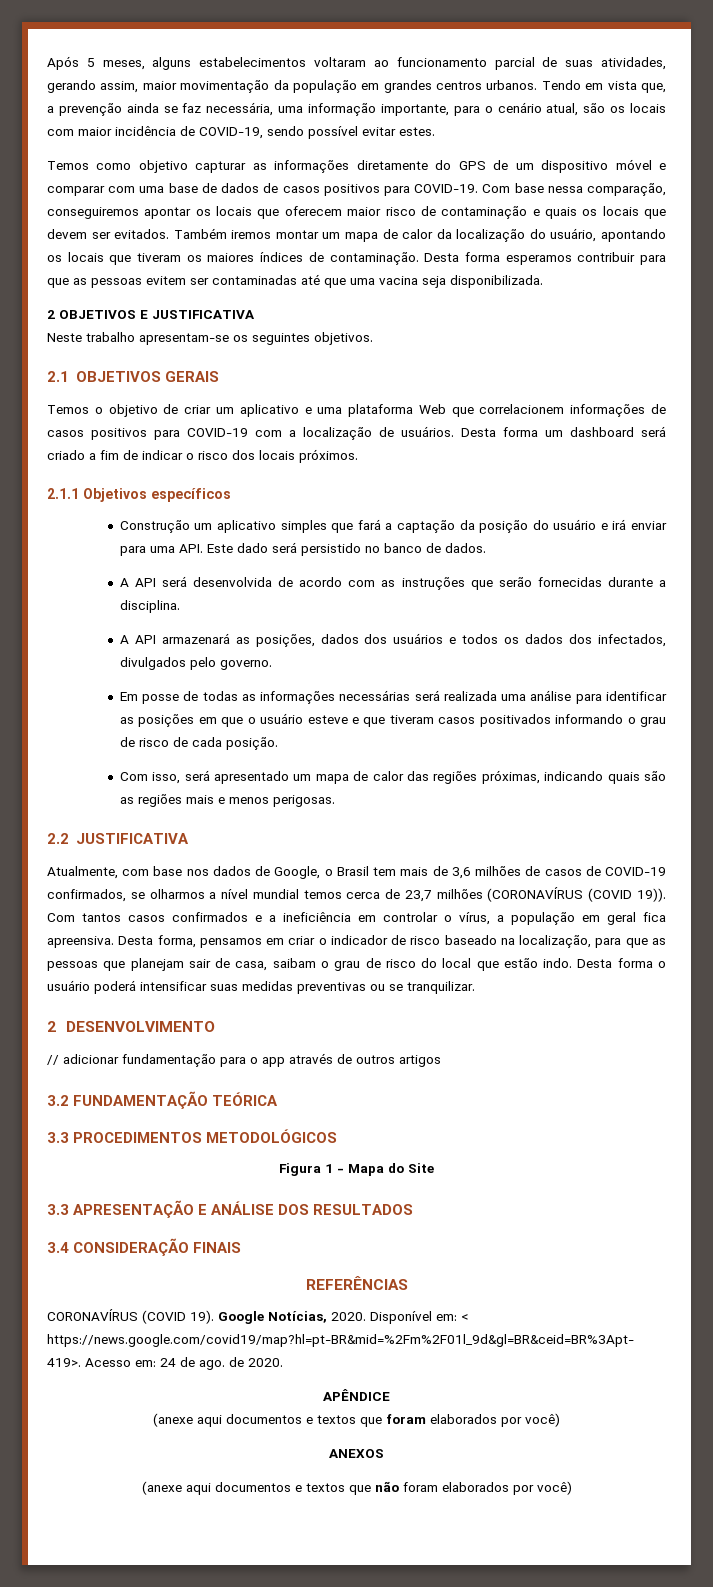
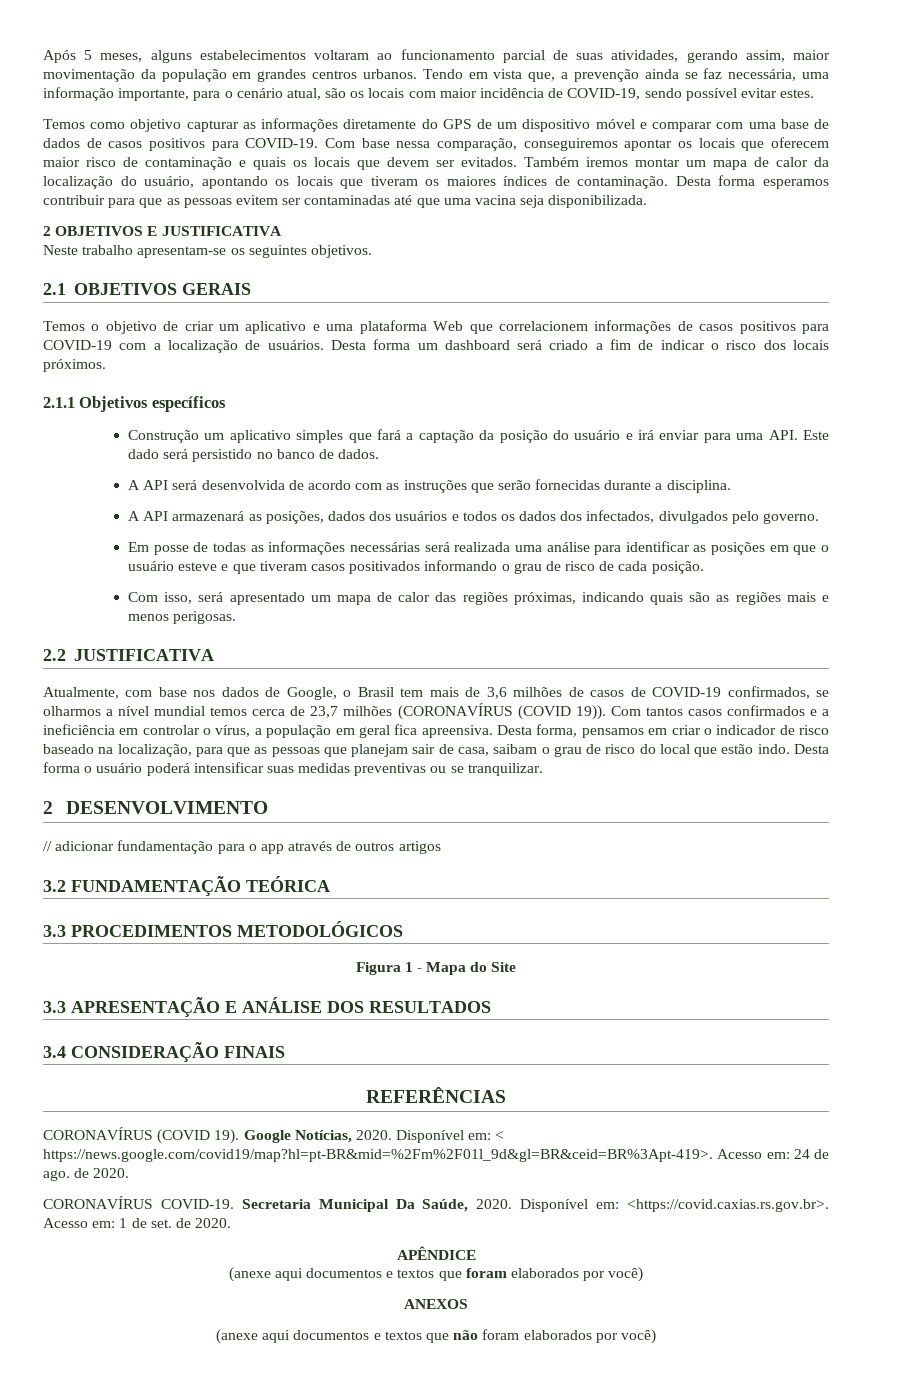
+ CORONAVÍRUS COVID-19. Secretaria Municipal Da Saúde, 2020. Disponível em: <https://covid.caxias.rs.gov.br>. Acesso em: 1 de set. de 2020.

